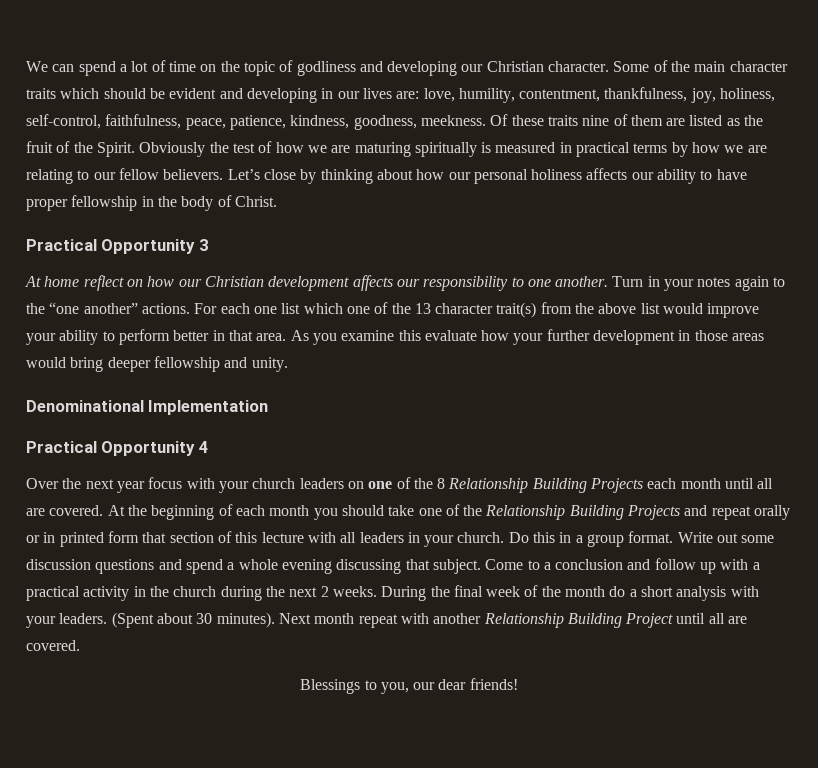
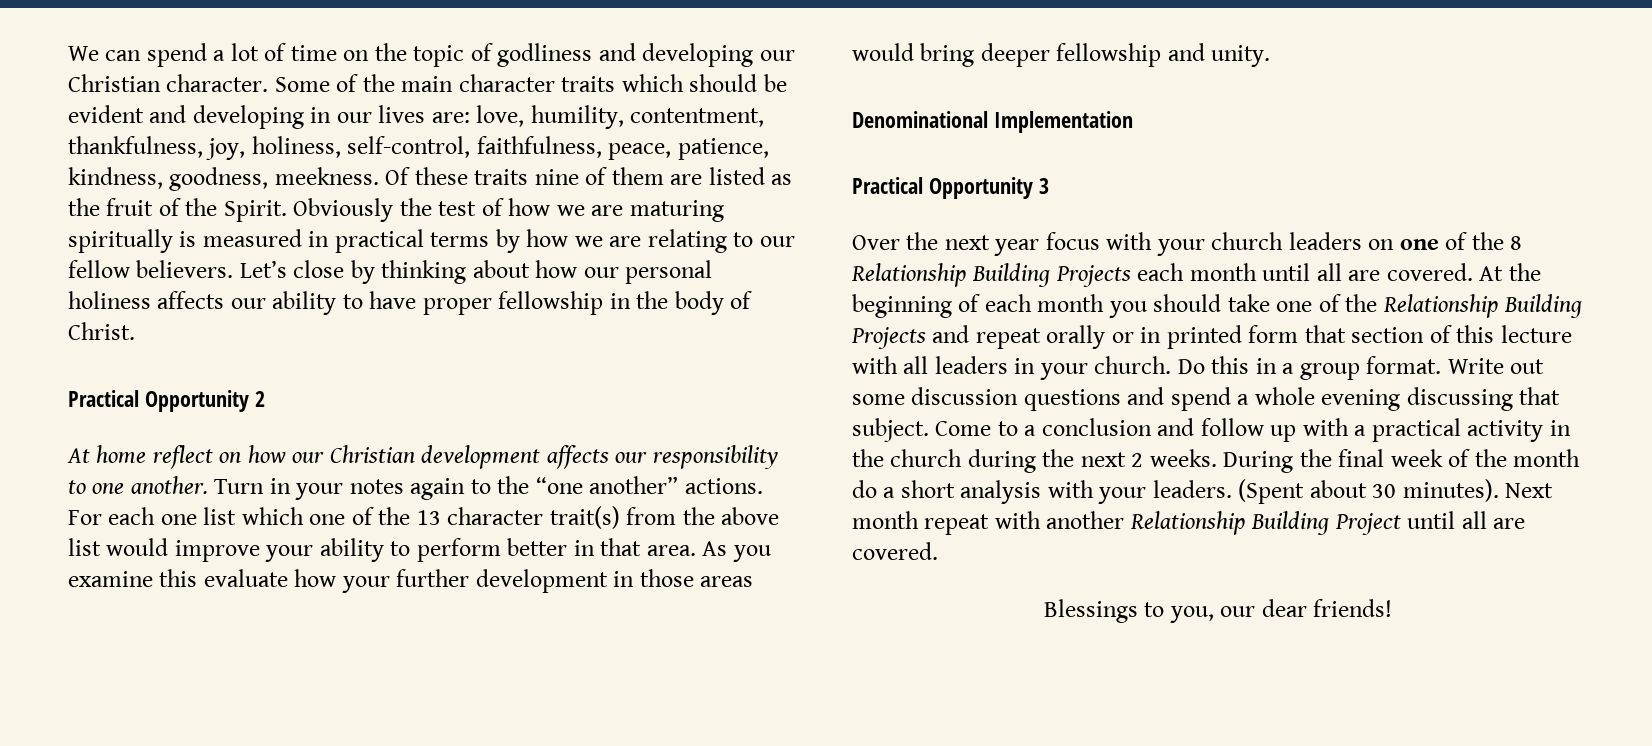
- Practical Opportunity 3
+ Practical Opportunity 2
- Practical Opportunity 4
+ Practical Opportunity 3

